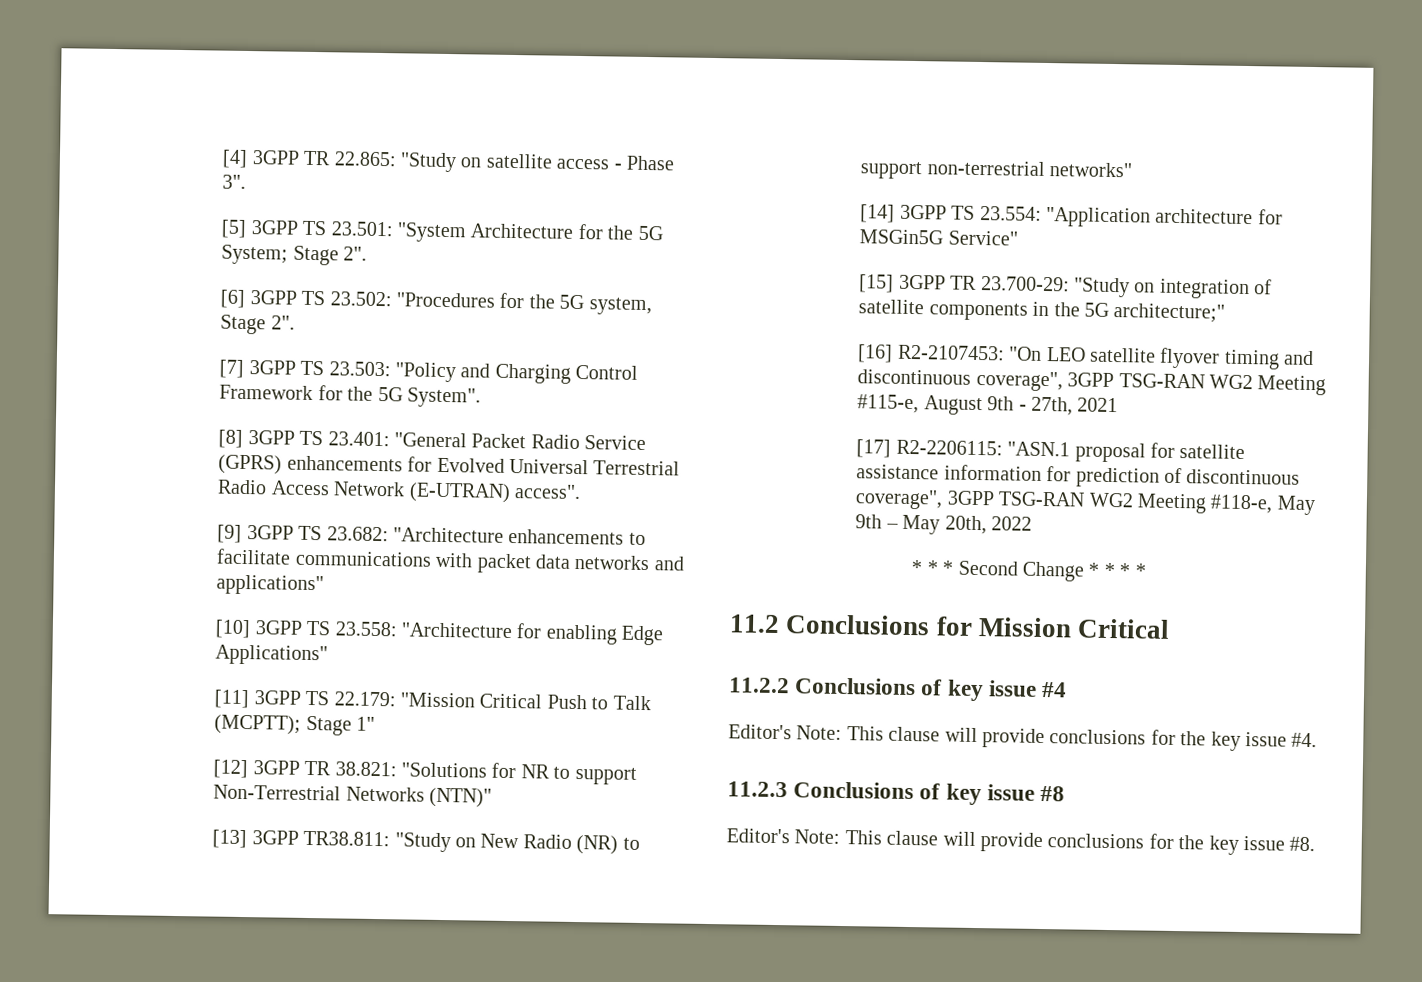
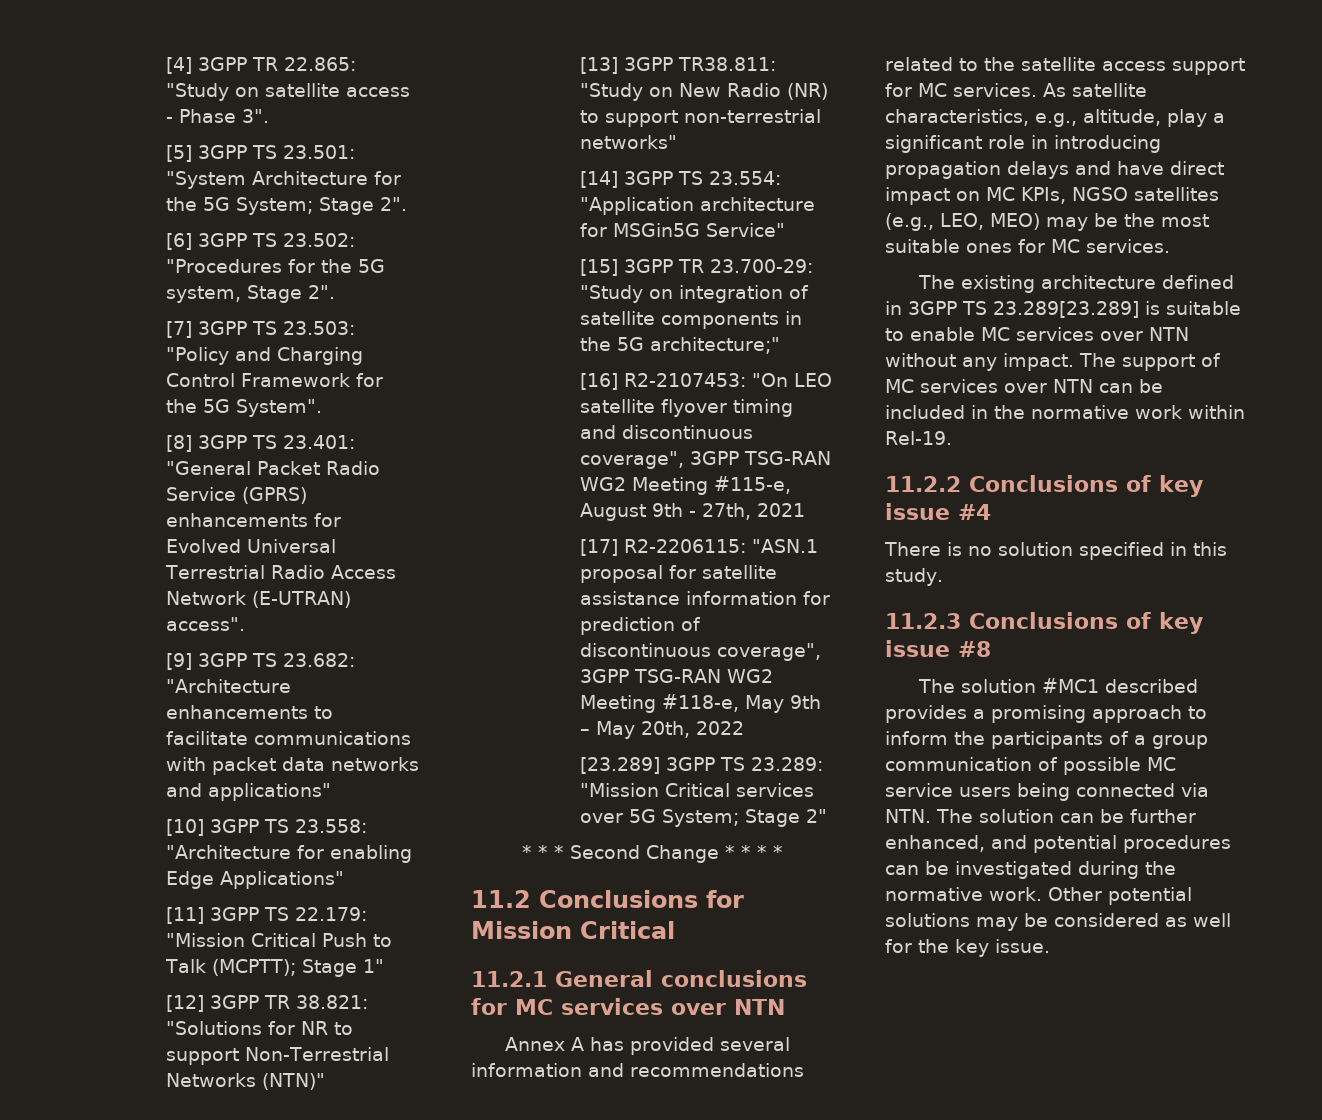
+ [23.289] 3GPP TS 23.289: "Mission Critical services over 5G System; Stage 2"
+ 11.2.1 General conclusions for MC services over NTN
+ Annex A has provided several information and recommendations related to the satellite access support for MC services. As satellite characteristics, e.g., altitude, play a significant role in introducing propagation delays and have direct impact on MC KPIs, NGSO satellites (e.g., LEO, MEO) may be the most suitable ones for MC services.
+ The existing architecture defined in 3GPP TS 23.289[23.289] is suitable to enable MC services over NTN without any impact. The support of MC services over NTN can be included in the normative work within Rel-19.
- Editor's Note: This clause will provide conclusions for the key issue #4.
+ There is no solution specified in this study.
- Editor's Note: This clause will provide conclusions for the key issue #8.
+ The solution #MC1 described provides a promising approach to inform the participants of a group communication of possible MC service users being connected via NTN. The solution can be further enhanced, and potential procedures can be investigated during the normative work. Other potential solutions may be considered as well for the key issue.

